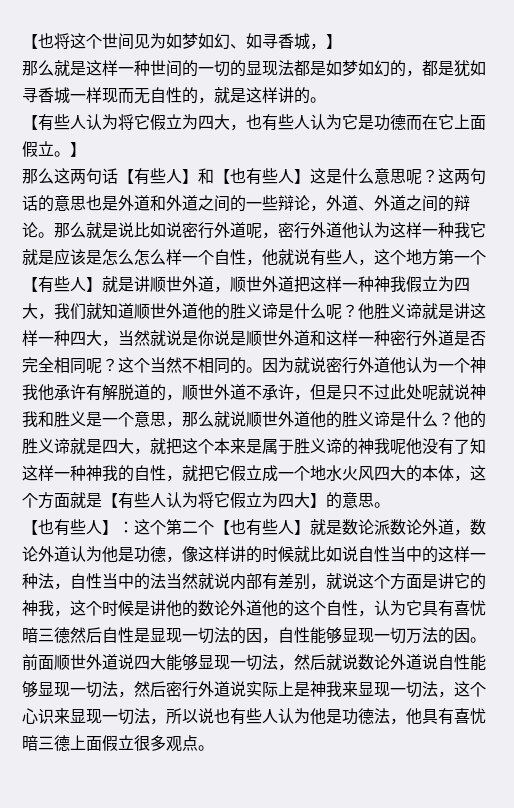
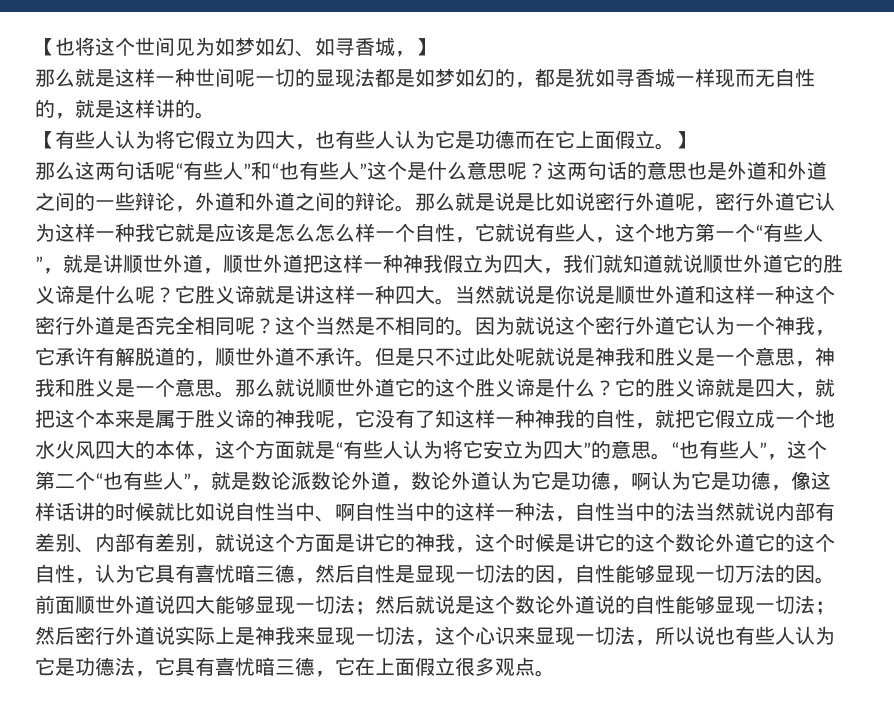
- 那么就是这样一种世间的一切的显现法都是如梦如幻的，都是犹如寻香城一样现而无自性的，就是这样讲的。
+ 那么就是这样一种世间呢一切的显现法都是如梦如幻的，都是犹如寻香城一样现而无自性的，就是这样讲的。
- 那么这两句话【有些人】和【也有些人】这是什么意思呢？
+ 那么这两句话呢“有些人”和“也有些人”这个是什么意思呢？
- 这两句话的意思也是外道和外道之间的一些辩论，外道、外道之间的辩论。
+ 这两句话的意思也是外道和外道之间的一些辩论，外道和外道之间的辩论。
- 那么就是说比如说密行外道呢，密行外道他认为这样一种我它就是应该是怎么怎么样一个自性，他就说有些人，这个地方第一个【有些人】就是讲顺世外道，顺世外道把这样一种神我假立为四大，我们就知道顺世外道他的胜义谛是什么呢？
+ 那么就是说是比如说密行外道呢，密行外道它认为这样一种我它就是应该是怎么怎么样一个自性，它就说有些人，这个地方第一个“有些人”，就是讲顺世外道，顺世外道把这样一种神我假立为四大，我们就知道就说顺世外道它的胜义谛是什么呢？
- 他胜义谛就是讲这样一种四大，当然就说是你说是顺世外道和这样一种密行外道是否完全相同呢？
+ 它胜义谛就是讲这样一种四大。当然就说是你说是顺世外道和这样一种这个密行外道是否完全相同呢？
- 这个当然不相同的。
+ 这个当然是不相同的。
- 因为就说密行外道他认为一个神我他承许有解脱道的，顺世外道不承许，但是只不过此处呢就说神我和胜义是一个意思，那么就说顺世外道他的胜义谛是什么？
+ 因为就说这个密行外道它认为一个神我，它承许有解脱道的，顺世外道不承许。但是只不过此处呢就说是神我和胜义是一个意思，神我和胜义是一个意思。那么就说顺世外道它的这个胜义谛是什么？
- 他的胜义谛就是四大，就把这个本来是属于胜义谛的神我呢他没有了知这样一种神我的自性，就把它假立成一个地水火风四大的本体，这个方面就是【有些人认为将它假立为四大】的意思。
- 【也有些人】：这个第二个【也有些人】就是数论派数论外道，数论外道认为他是功德，像这样讲的时候就比如说自性当中的这样一种法，自性当中的法当然就说内部有差别，就说这个方面是讲它的神我，这个时候是讲他的数论外道他的这个自性，认为它具有喜忧暗三德然后自性是显现一切法的因，自性能够显现一切万法的因。
+ 它的胜义谛就是四大，就把这个本来是属于胜义谛的神我呢，它没有了知这样一种神我的自性，就把它假立成一个地水火风四大的本体，这个方面就是“有些人认为将它安立为四大”的意思。“也有些人”，这个第二个“也有些人”，就是数论派数论外道，数论外道认为它是功德，啊认为它是功德，像这样话讲的时候就比如说自性当中、啊自性当中的这样一种法，自性当中的法当然就说内部有差别、内部有差别，就说这个方面是讲它的神我，这个时候是讲它的这个数论外道它的这个自性，认为它具有喜忧暗三德，然后自性是显现一切法的因，自性能够显现一切万法的因。
- 前面顺世外道说四大能够显现一切法，然后就说数论外道说自性能够显现一切法，然后密行外道说实际上是神我来显现一切法，这个心识来显现一切法，所以说也有些人认为他是功德法，他具有喜忧暗三德上面假立很多观点。
+ 前面顺世外道说四大能够显现一切法；然后就说是这个数论外道说的自性能够显现一切法；然后密行外道说实际上是神我来显现一切法，这个心识来显现一切法，所以说也有些人认为它是功德法，它具有喜忧暗三德，它在上面假立很多观点。

